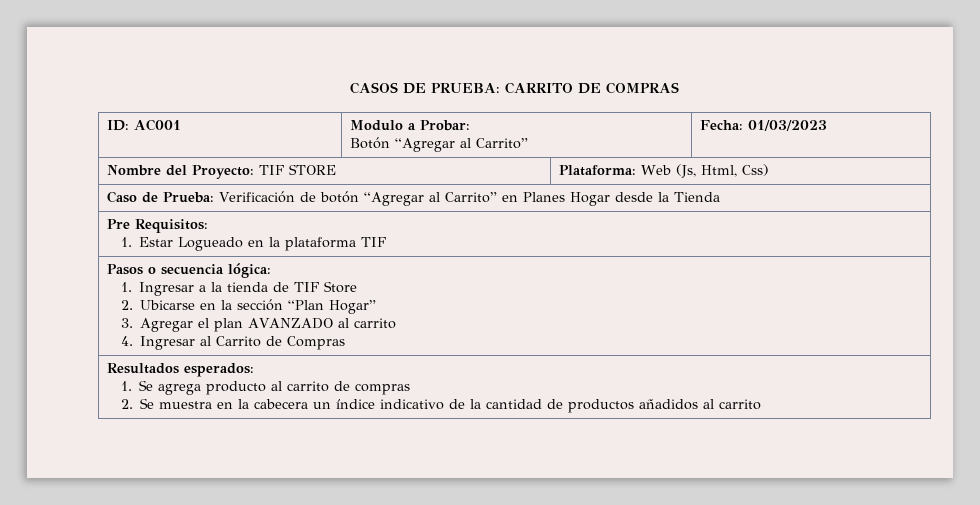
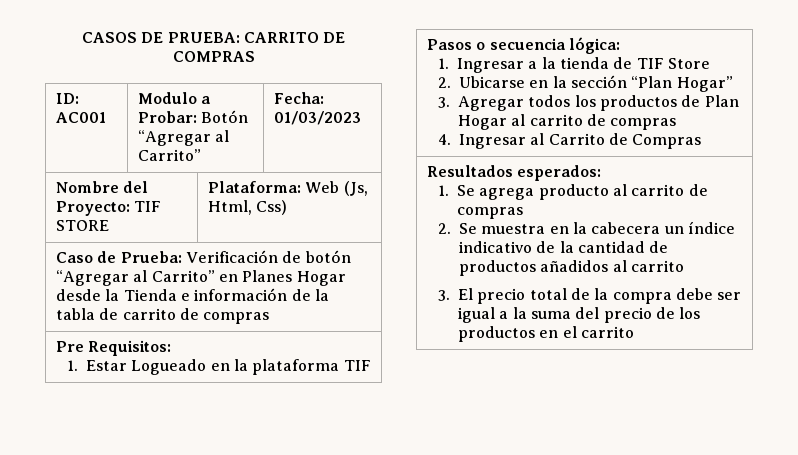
- ID: AC001 | Modulo a Probar:
- Botón “Agregar al Carrito” | Fecha: 01/03/2023
+ ID: AC001 | Modulo a Probar: Botón “Agregar al Carrito” | Fecha: 01/03/2023
- Caso de Prueba: Verificación de botón “Agregar al Carrito” en Planes Hogar desde la Tienda
+ Caso de Prueba: Verificación de botón “Agregar al Carrito” en Planes Hogar desde la Tienda e información de la tabla de carrito de compras
  Pasos o secuencia lógica:
  1. Ingresar a la tienda de TIF Store
  2. Ubicarse en la sección “Plan Hogar”
- 3. Agregar el plan AVANZADO al carrito
+ 3. Agregar todos los productos de Plan Hogar al carrito de compras
+ 3. El precio total de la compra debe ser igual a la suma del precio de los productos en el carrito

